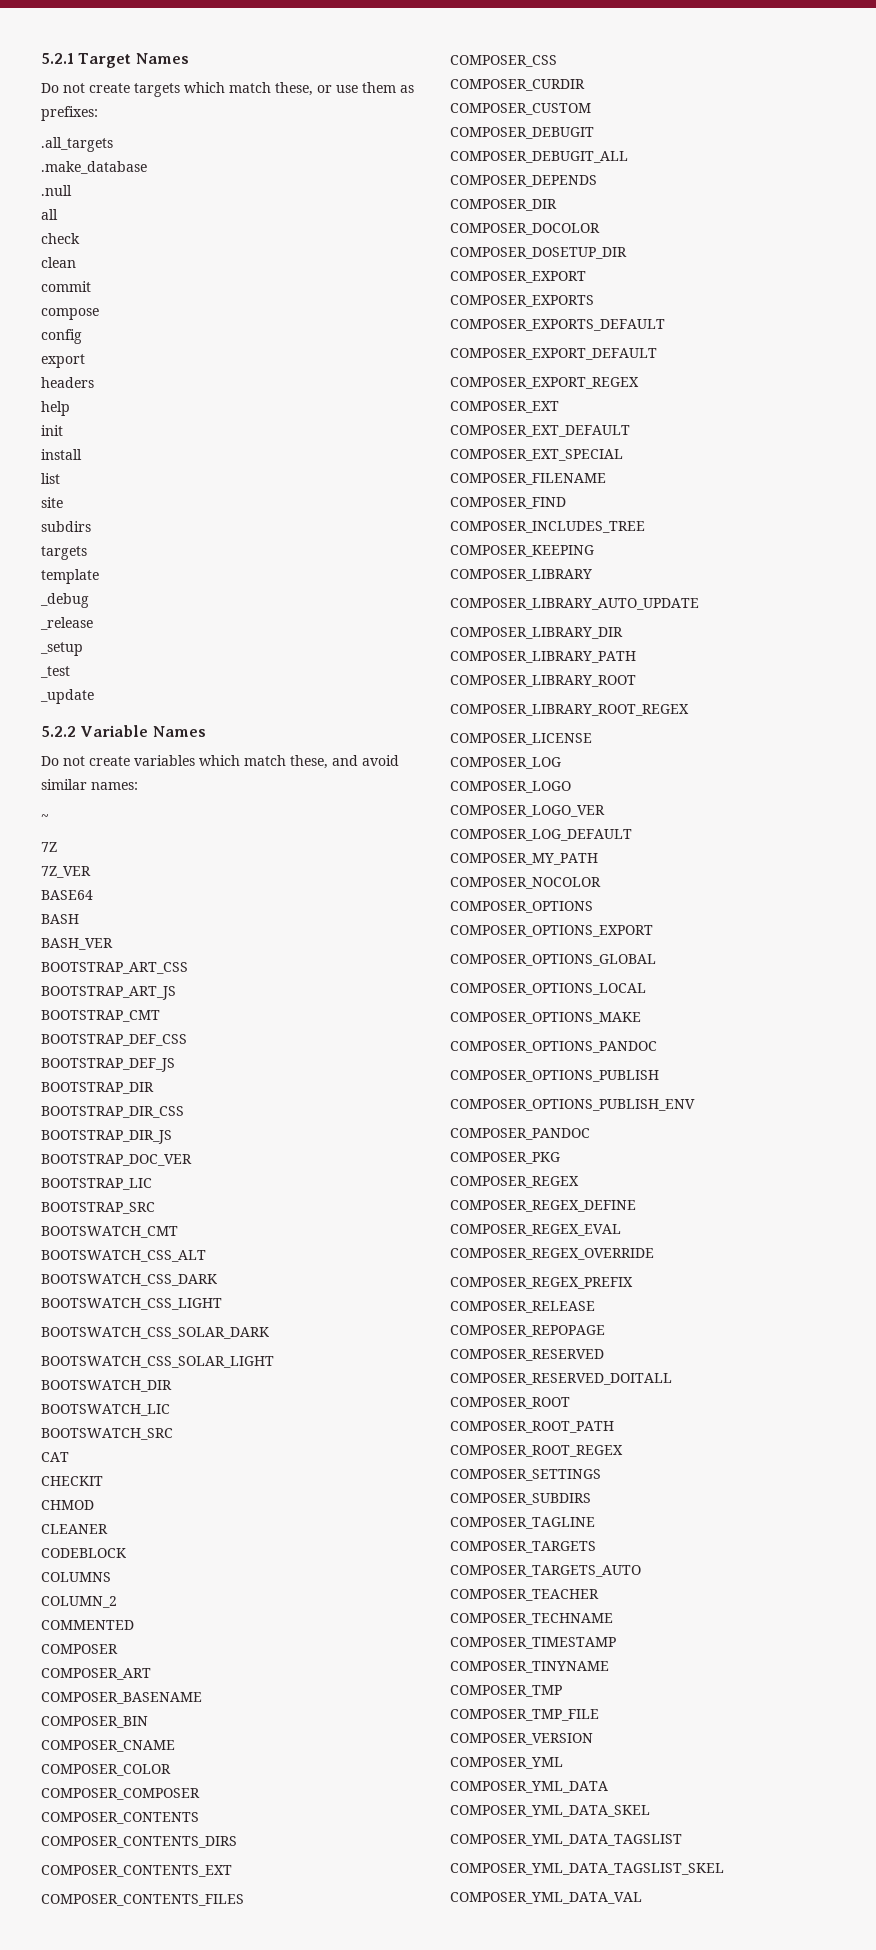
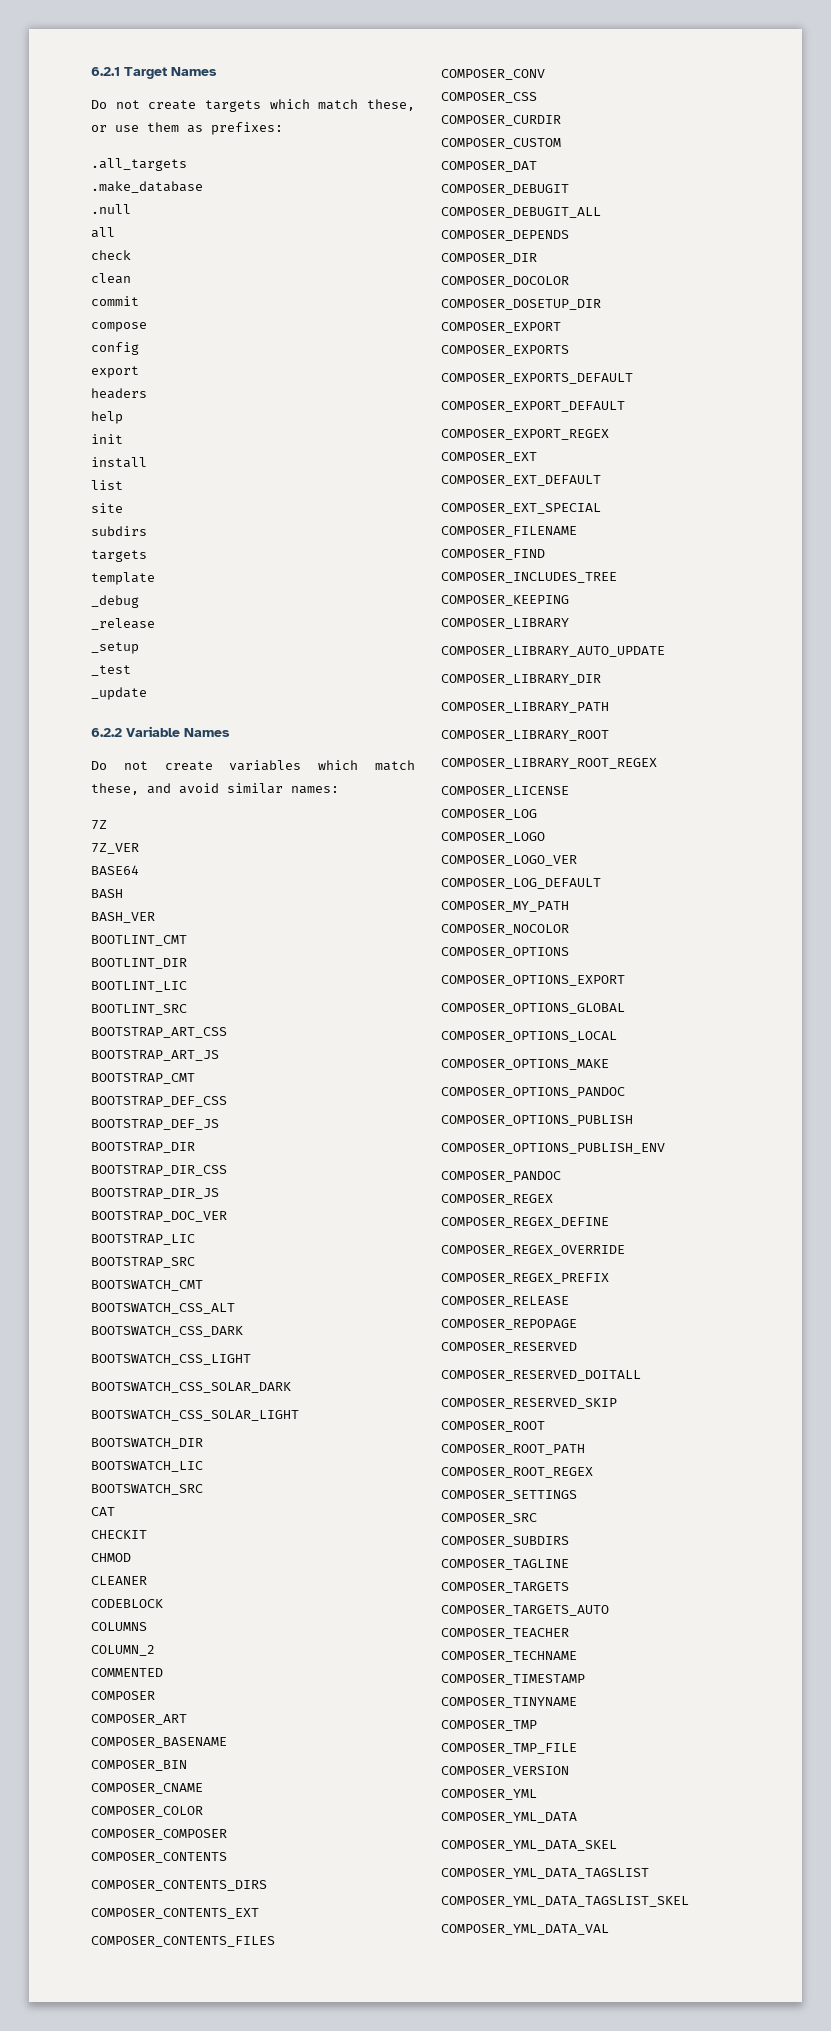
- 5.2.1 Target Names
+ 6.2.1 Target Names
- 5.2.2 Variable Names
+ 6.2.2 Variable Names
- ~
+ BOOTLINT_CMT
+ BOOTLINT_DIR
+ BOOTLINT_LIC
+ BOOTLINT_SRC
+ COMPOSER_CONV
+ COMPOSER_DAT
- COMPOSER_PKG
- COMPOSER_REGEX_EVAL
+ COMPOSER_RESERVED_SKIP
+ COMPOSER_SRC

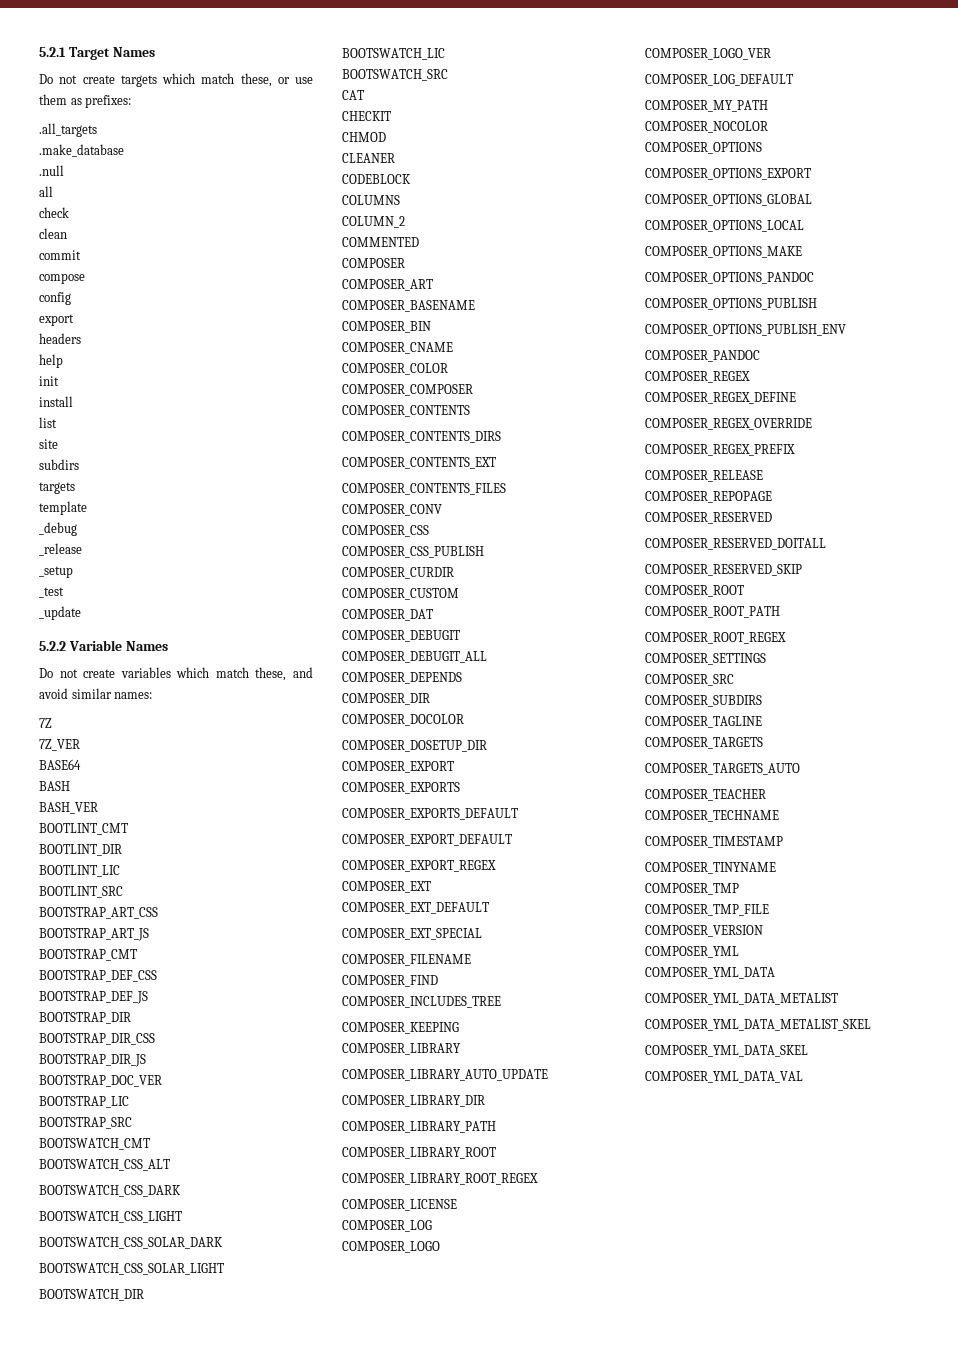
- 6.2.1 Target Names
+ 5.2.1 Target Names
- 6.2.2 Variable Names
+ 5.2.2 Variable Names
+ COMPOSER_CSS_PUBLISH
+ COMPOSER_YML_DATA_METALIST
+ COMPOSER_YML_DATA_METALIST_SKEL
- COMPOSER_YML_DATA_TAGSLIST
- COMPOSER_YML_DATA_TAGSLIST_SKEL

